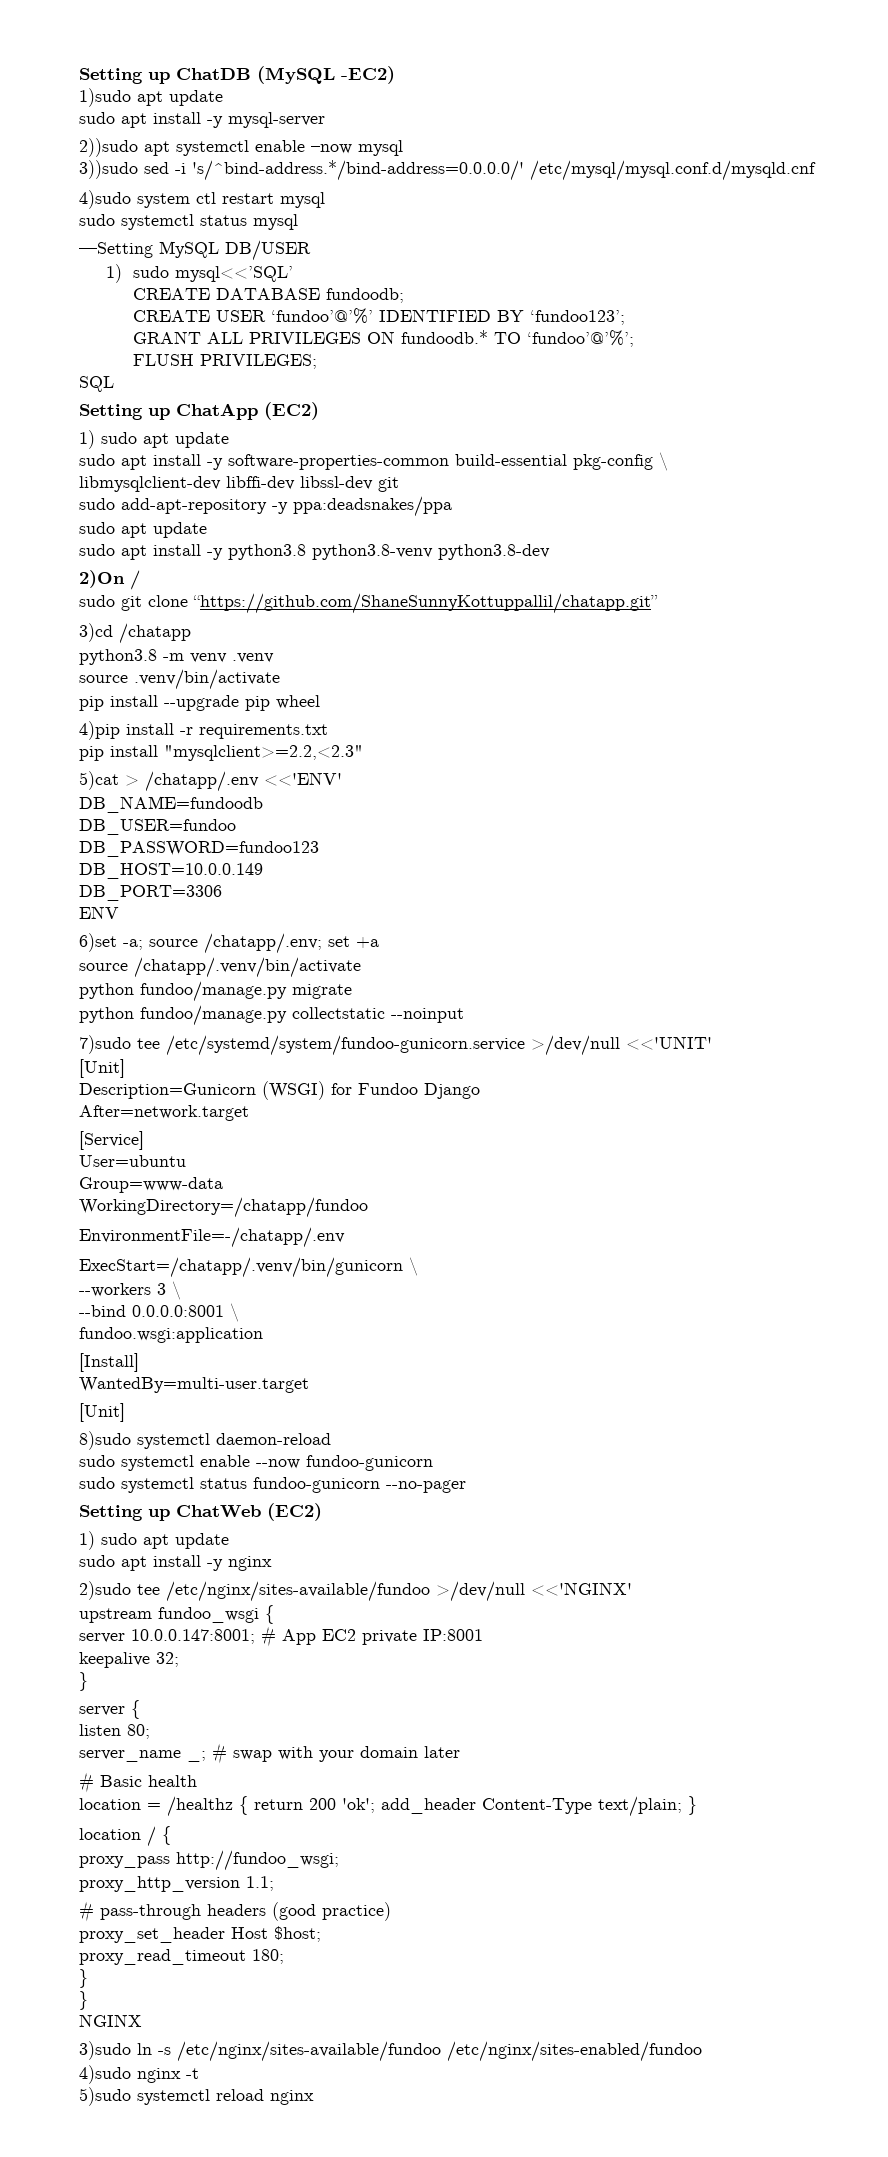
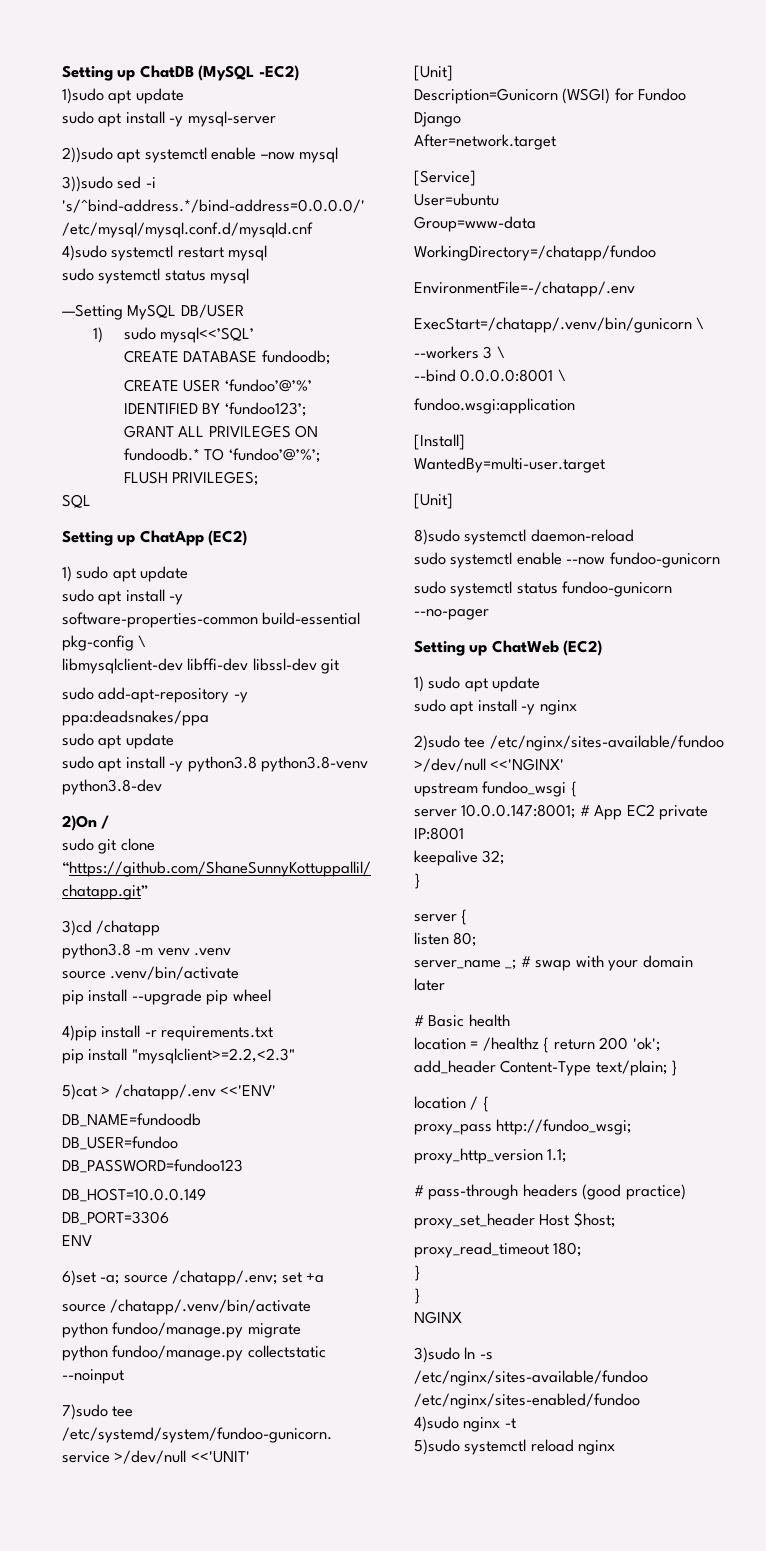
- 4)sudo system ctl restart mysql
+ 4)sudo systemctl restart mysql

